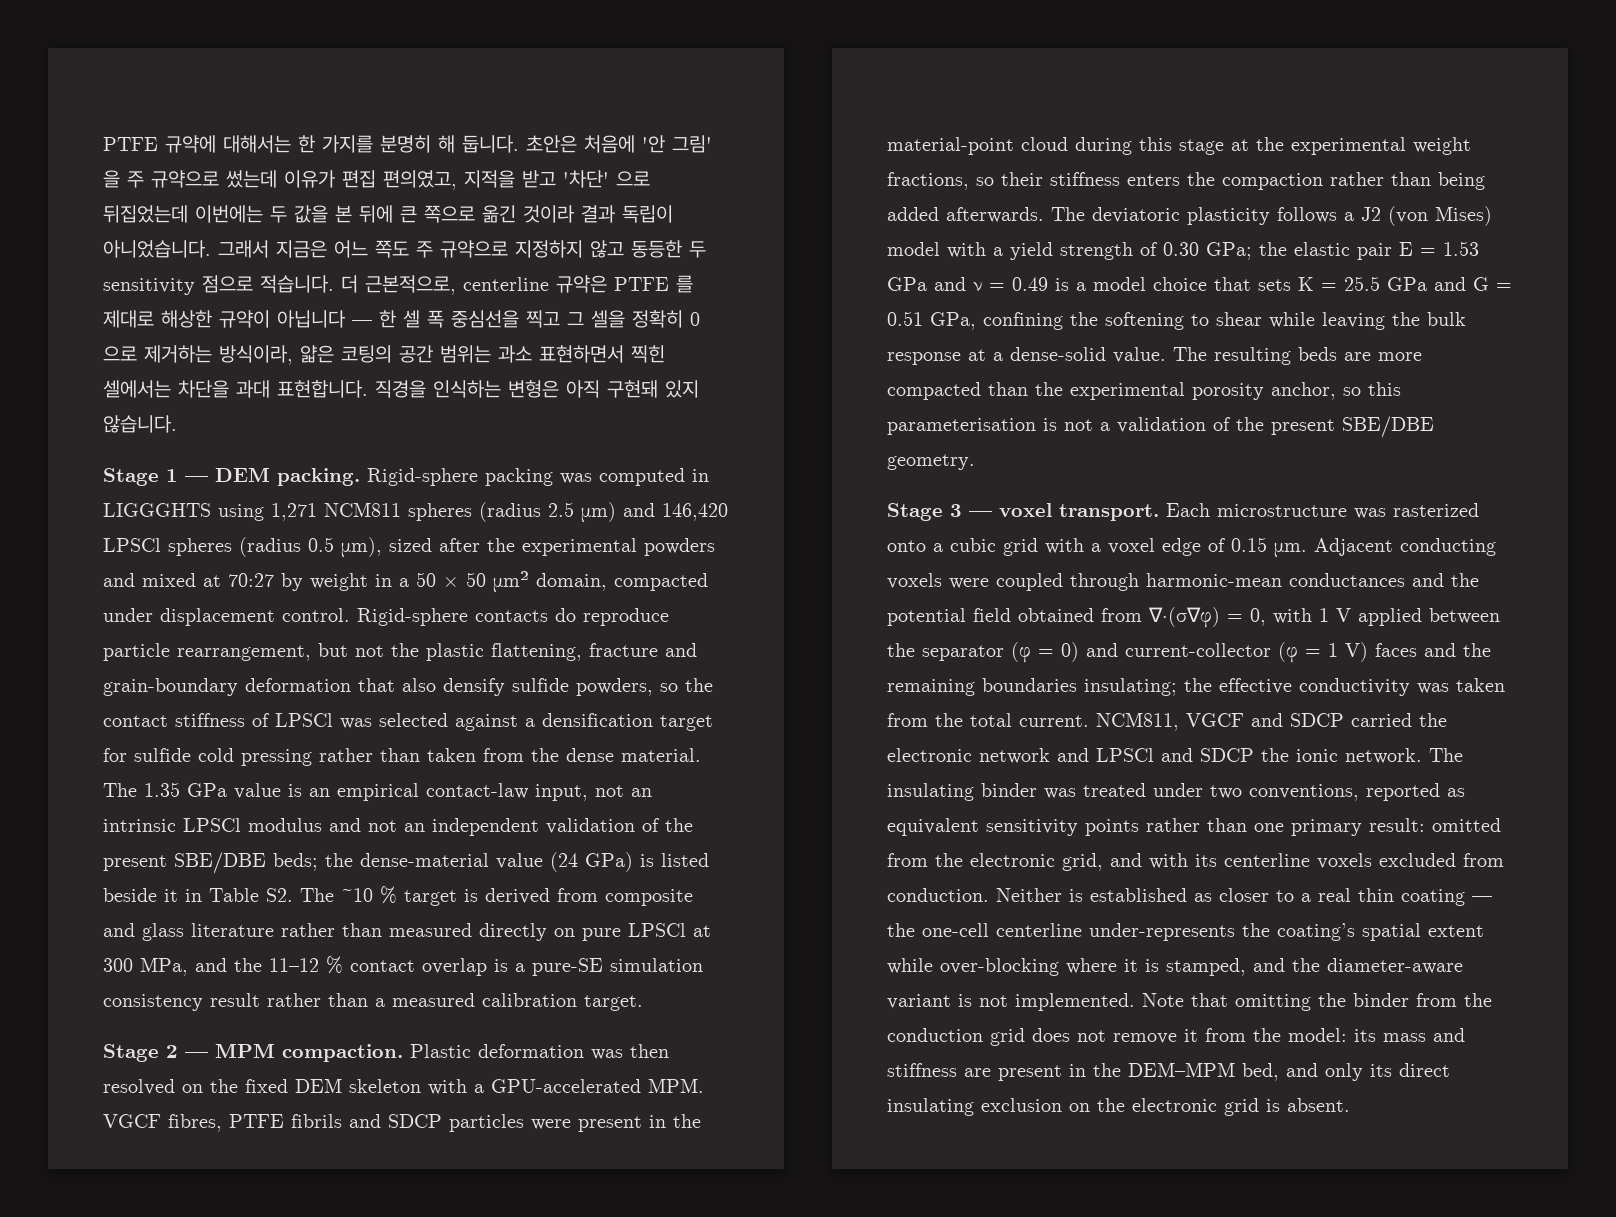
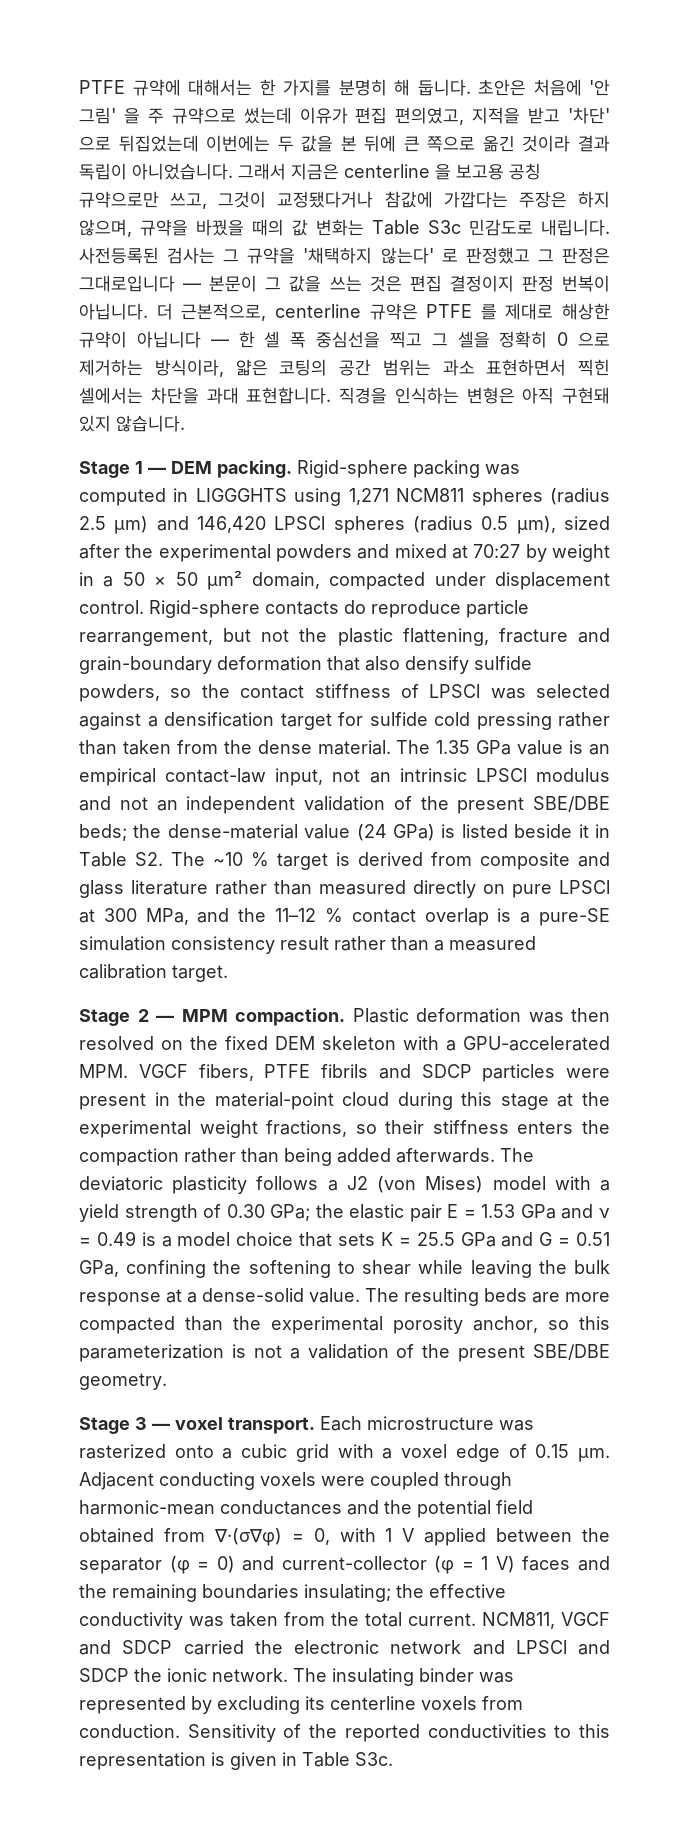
- 그래서 지금은 어느 쪽도 주 규약으로 지정하지 않고 동등한 두 sensitivity 점으로 적습니다.
+ 그래서 지금은 centerline 을 보고용 공칭 규약으로만 쓰고, 그것이 교정됐다거나 참값에 가깝다는 주장은 하지 않으며, 규약을 바꿨을 때의 값 변화는 Table S3c 민감도로 내립니다. 사전등록된 검사는 그 규약을 '채택하지 않는다' 로 판정했고 그 판정은 그대로입니다 — 본문이 그 값을 쓰는 것은 편집 결정이지 판정 번복이 아닙니다.
- Plastic deformation was then resolved on the fixed DEM skeleton with a GPU-accelerated MPM. VGCF fibres, PTFE fibrils and SDCP particles were present in the material-point cloud during this stage at the experimental weight fractions, so their stiffness enters the compaction rather than being added afterwards.
+ Plastic deformation was then resolved on the fixed DEM skeleton with a GPU-accelerated MPM. VGCF fibers, PTFE fibrils and SDCP particles were present in the material-point cloud during this stage at the experimental weight fractions, so their stiffness enters the compaction rather than being added afterwards.
- The resulting beds are more compacted than the experimental porosity anchor, so this parameterisation is not a validation of the present SBE/DBE geometry.
+ The resulting beds are more compacted than the experimental porosity anchor, so this parameterization is not a validation of the present SBE/DBE geometry.
- The insulating binder was treated under two conventions, reported as equivalent sensitivity points rather than one primary result: omitted from the electronic grid, and with its centerline voxels excluded from conduction.
+ The insulating binder was represented by excluding its centerline voxels from conduction.
- Neither is established as closer to a real thin coating — the one-cell centerline under-represents the coating’s spatial extent while over-blocking where it is stamped, and the diameter-aware variant is not implemented. Note that omitting the binder from the conduction grid does not remove it from the model: its mass and stiffness are present in the DEM–MPM bed, and only its direct insulating exclusion on the electronic grid is absent.
+ Sensitivity of the reported conductivities to this representation is given in Table S3c.

